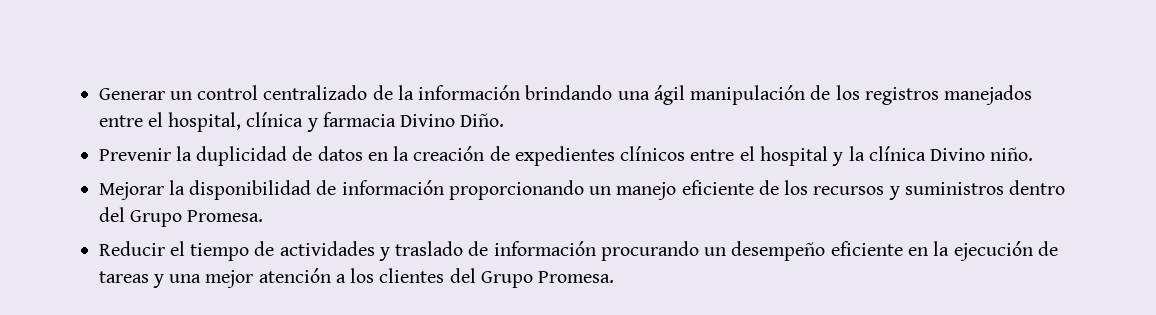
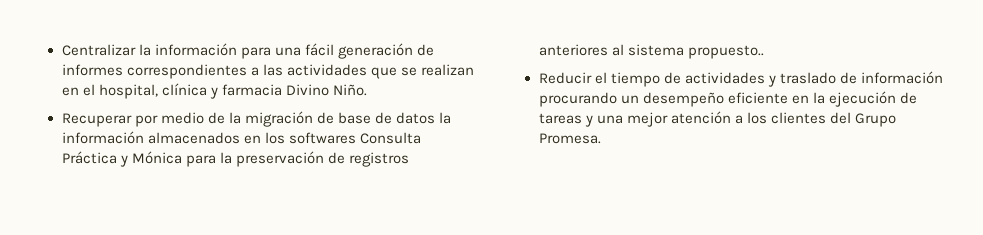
- Generar un control centralizado de la información brindando una ágil manipulación de los registros manejados entre el hospital, clínica y farmacia Divino Diño.
- Prevenir la duplicidad de datos en la creación de expedientes clínicos entre el hospital y la clínica Divino niño.
- Mejorar la disponibilidad de información proporcionando un manejo eficiente de los recursos y suministros dentro del Grupo Promesa.
+ Centralizar la información para una fácil generación de informes correspondientes a las actividades que se realizan en el hospital, clínica y farmacia Divino Niño.
+ Recuperar por medio de la migración de base de datos la información almacenados en los softwares Consulta Práctica y Mónica para la preservación de registros anteriores al sistema propuesto..

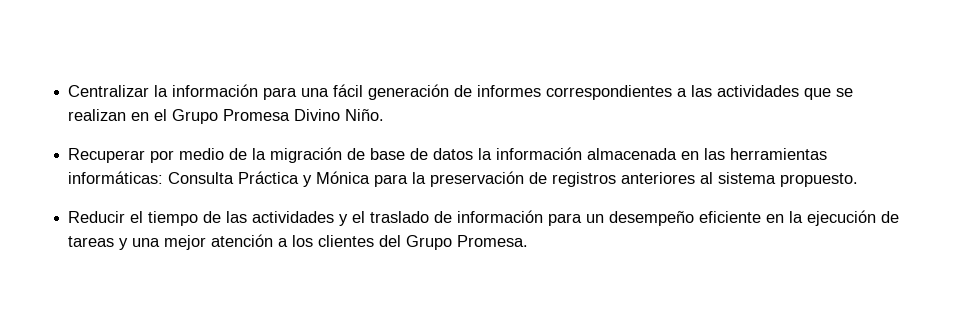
- Centralizar la información para una fácil generación de informes correspondientes a las actividades que se realizan en el hospital, clínica y farmacia Divino Niño.
+ Centralizar la información para una fácil generación de informes correspondientes a las actividades que se realizan en el Grupo Promesa Divino Niño.
- Recuperar por medio de la migración de base de datos la información almacenados en los softwares Consulta Práctica y Mónica para la preservación de registros anteriores al sistema propuesto..
+ Recuperar por medio de la migración de base de datos la información almacenada en las herramientas informáticas: Consulta Práctica y Mónica para la preservación de registros anteriores al sistema propuesto.
- Reducir el tiempo de actividades y traslado de información procurando un desempeño eficiente en la ejecución de tareas y una mejor atención a los clientes del Grupo Promesa.
+ Reducir el tiempo de las actividades y el traslado de información para un desempeño eficiente en la ejecución de tareas y una mejor atención a los clientes del Grupo Promesa.

